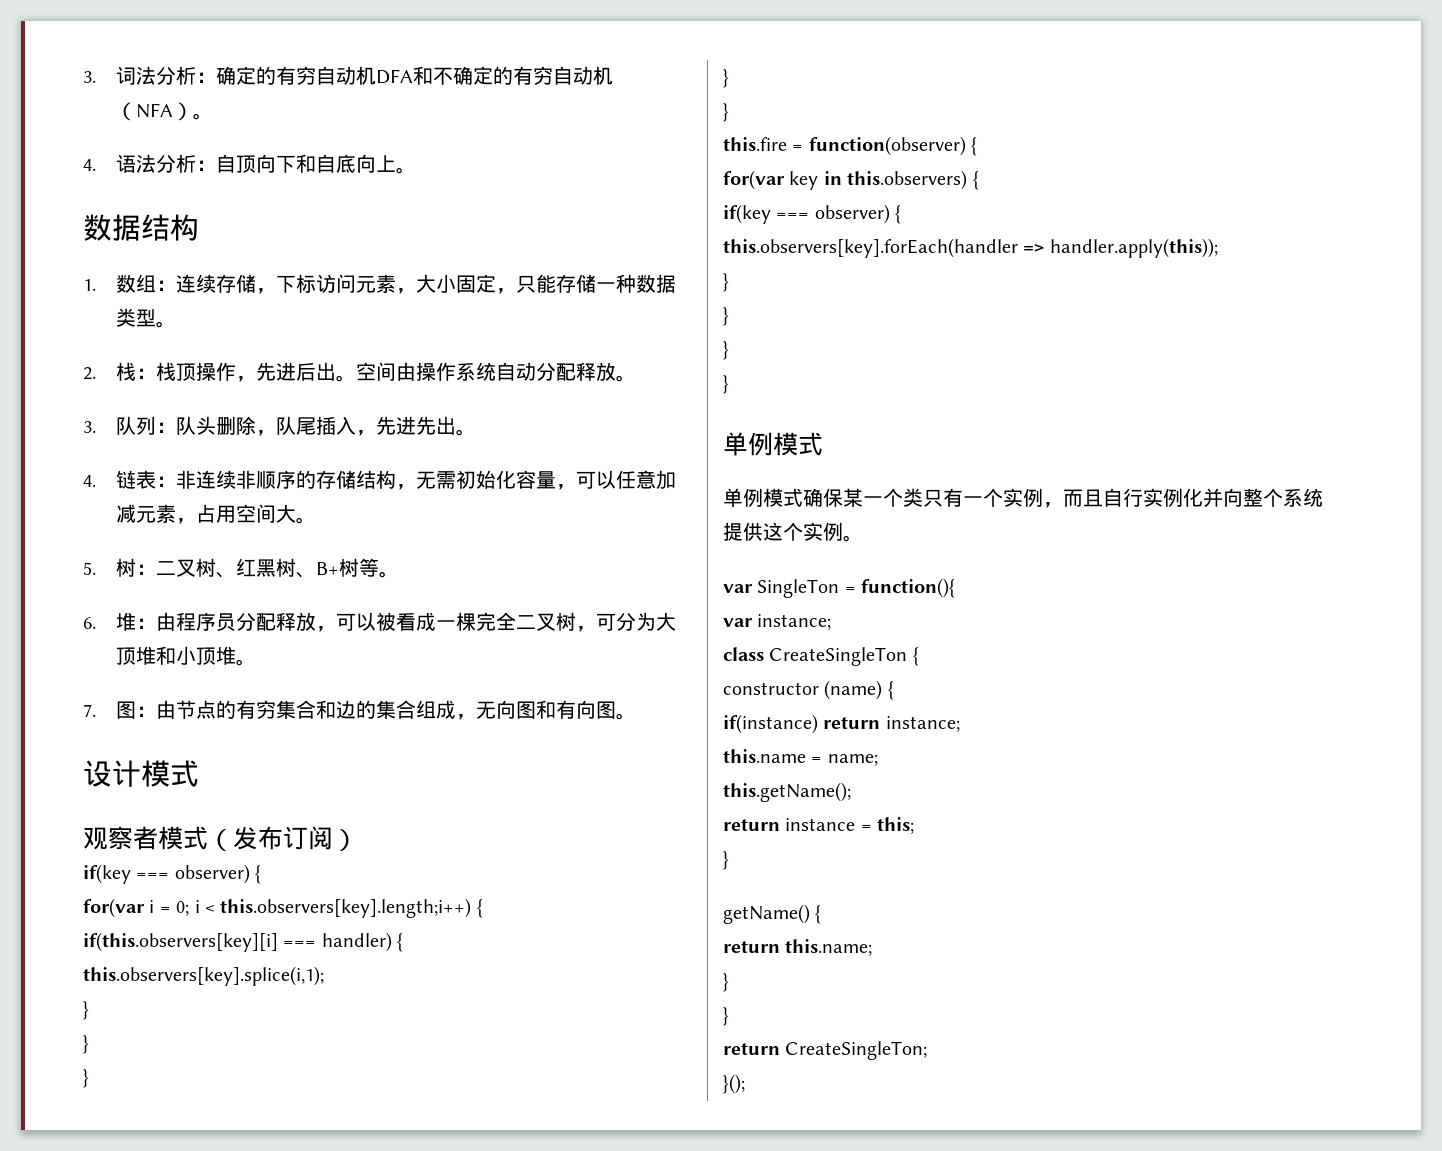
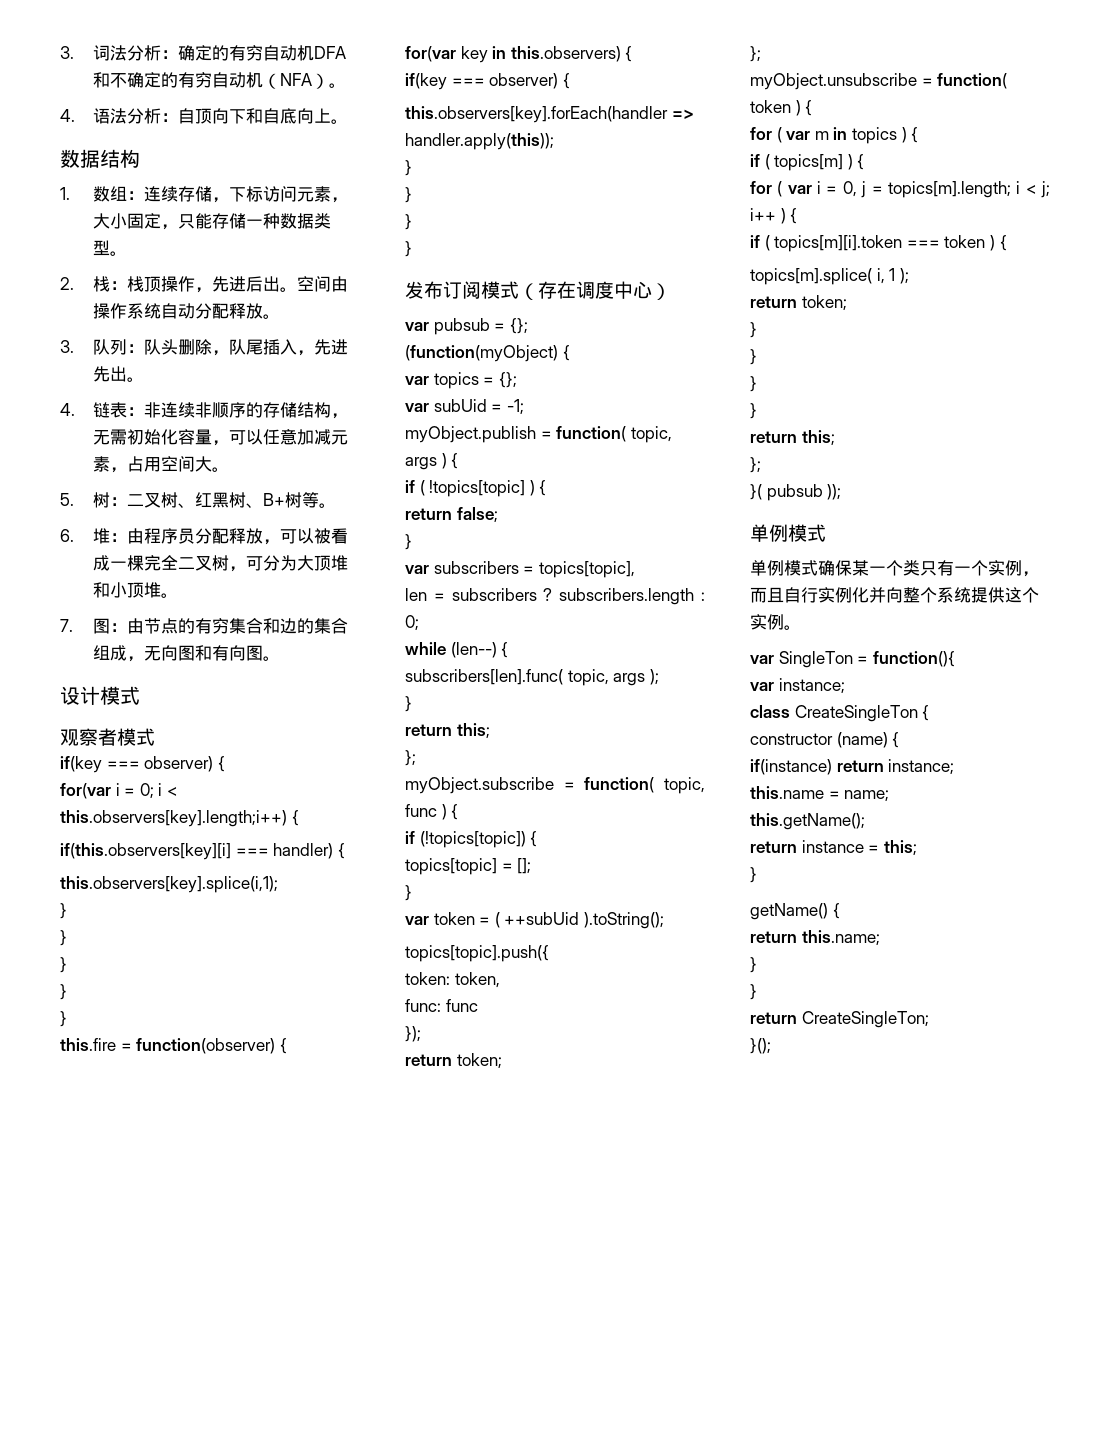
- 观察者模式（发布订阅）
+ 观察者模式
+ 发布订阅模式（存在调度中心）
+ var pubsub = {};
+ (function(myObject) {
+ var topics = {};
+ var subUid = -1;
+ myObject.publish = function( topic, args ) {
+ if ( !topics[topic] ) {
+ return false;
+ }
+ var subscribers = topics[topic],
+ len = subscribers ? subscribers.length : 0;
+ while (len--) {
+ subscribers[len].func( topic, args );
+ }
+ return this;
+ };
+ myObject.subscribe = function( topic, func ) {
+ if (!topics[topic]) {
+ topics[topic] = [];
+ }
+ var token = ( ++subUid ).toString();
+ topics[topic].push({
+ token: token,
+ func: func
+ });
+ return token;
+ };
+ myObject.unsubscribe = function( token ) {
+ for ( var m in topics ) {
+ if ( topics[m] ) {
+ for ( var i = 0, j = topics[m].length; i < j; i++ ) {
+ if ( topics[m][i].token === token ) {
+ topics[m].splice( i, 1 );
+ return token;
+ }
+ }
+ }
+ }
+ return this;
+ };
+ }( pubsub ));

